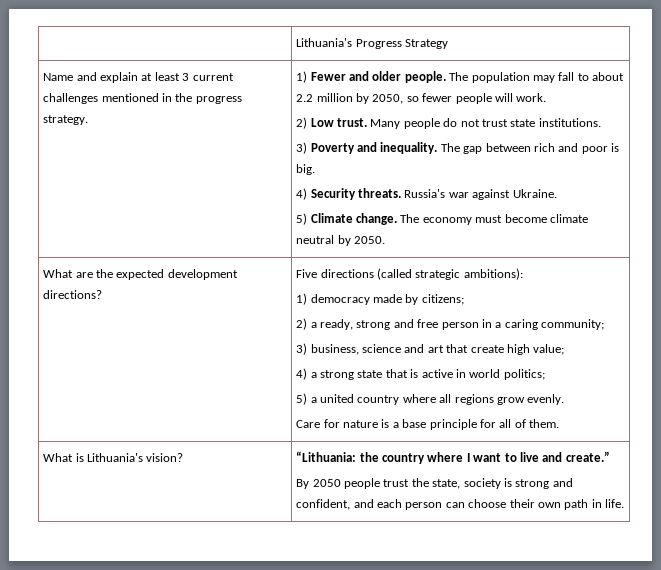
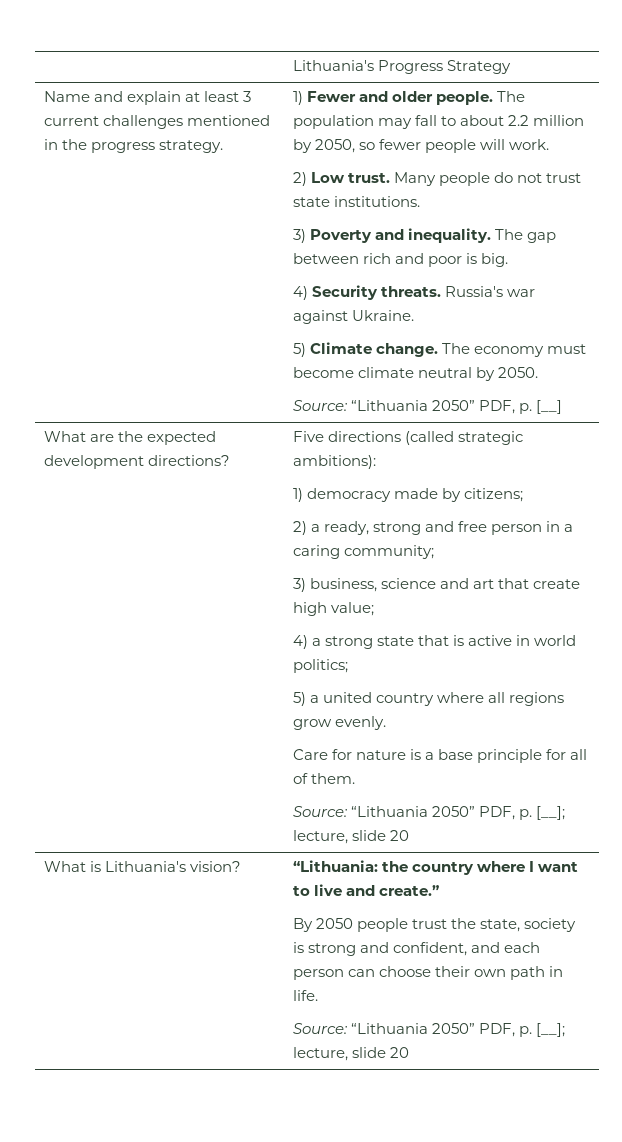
+ Source: “Lithuania 2050” PDF, p. [__]
  Care for nature is a base principle for all of them.
+ Source: “Lithuania 2050” PDF, p. [__]; lecture, slide 20
  By 2050 people trust the state, society is strong and confident, and each person can choose their own path in life.
+ Source: “Lithuania 2050” PDF, p. [__]; lecture, slide 20

